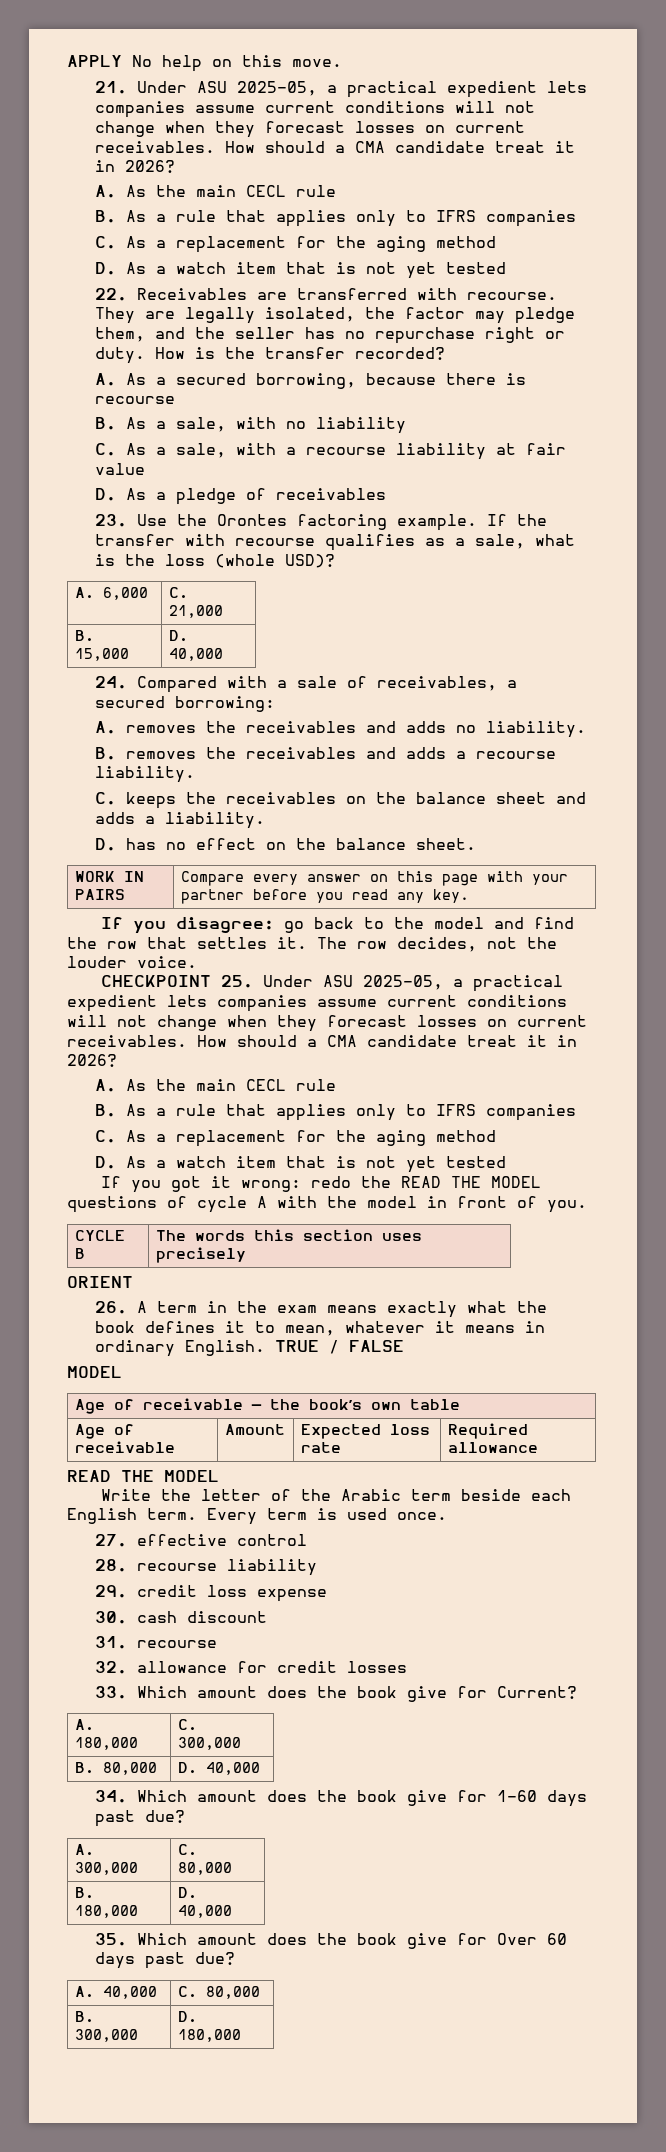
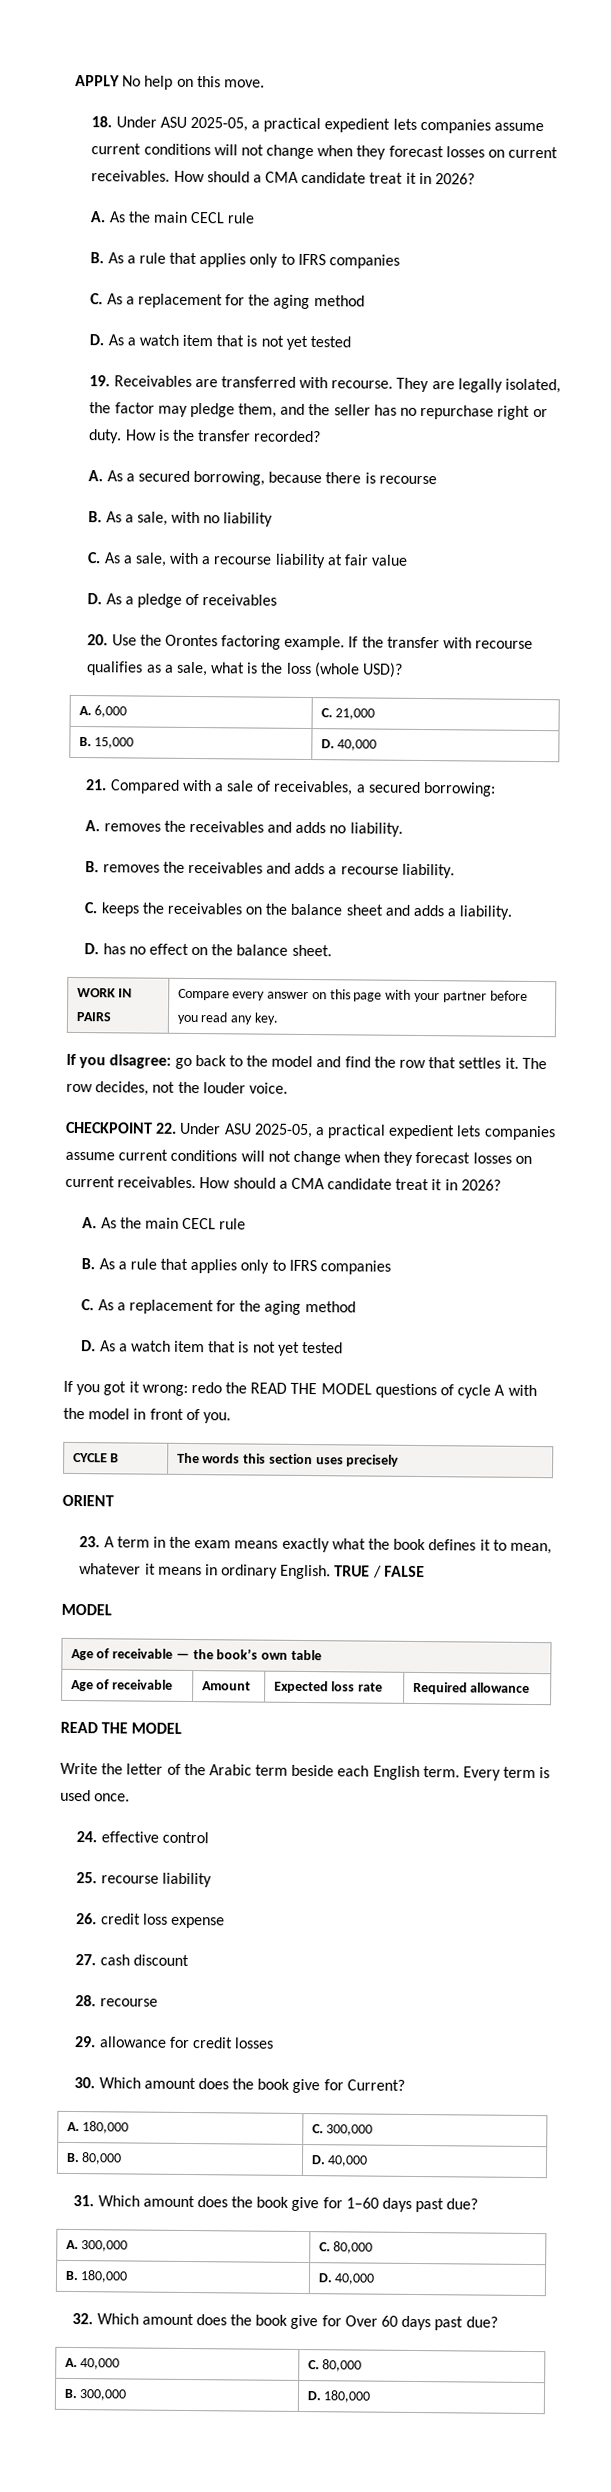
- 21. Under ASU 2025-05, a practical expedient lets companies assume current conditions will not change when they forecast losses on current receivables.
+ 18. Under ASU 2025-05, a practical expedient lets companies assume current conditions will not change when they forecast losses on current receivables.
- 22. Receivables are transferred with recourse.
+ 19. Receivables are transferred with recourse.
- 23. Use the Orontes factoring example.
+ 20. Use the Orontes factoring example.
- 24. Compared with a sale of receivables, a secured borrowing:
+ 21. Compared with a sale of receivables, a secured borrowing:
- CHECKPOINT 25. Under ASU 2025-05, a practical expedient lets companies assume current conditions will not change when they forecast losses on current receivables.
+ CHECKPOINT 22. Under ASU 2025-05, a practical expedient lets companies assume current conditions will not change when they forecast losses on current receivables.
- 26. A term in the exam means exactly what the book defines it to mean, whatever it means in ordinary English.
+ 23. A term in the exam means exactly what the book defines it to mean, whatever it means in ordinary English.
- 27. effective control
+ 24. effective control
- 28. recourse liability
+ 25. recourse liability
- 29. credit loss expense
+ 26. credit loss expense
- 30. cash discount
+ 27. cash discount
- 31. recourse
- 32. allowance for credit losses
+ 28. recourse
+ 29. allowance for credit losses
- 33. Which amount does the book give for Current?
+ 30. Which amount does the book give for Current?
- 34. Which amount does the book give for 1–60 days past due?
+ 31. Which amount does the book give for 1–60 days past due?
- 35. Which amount does the book give for Over 60 days past due?
+ 32. Which amount does the book give for Over 60 days past due?

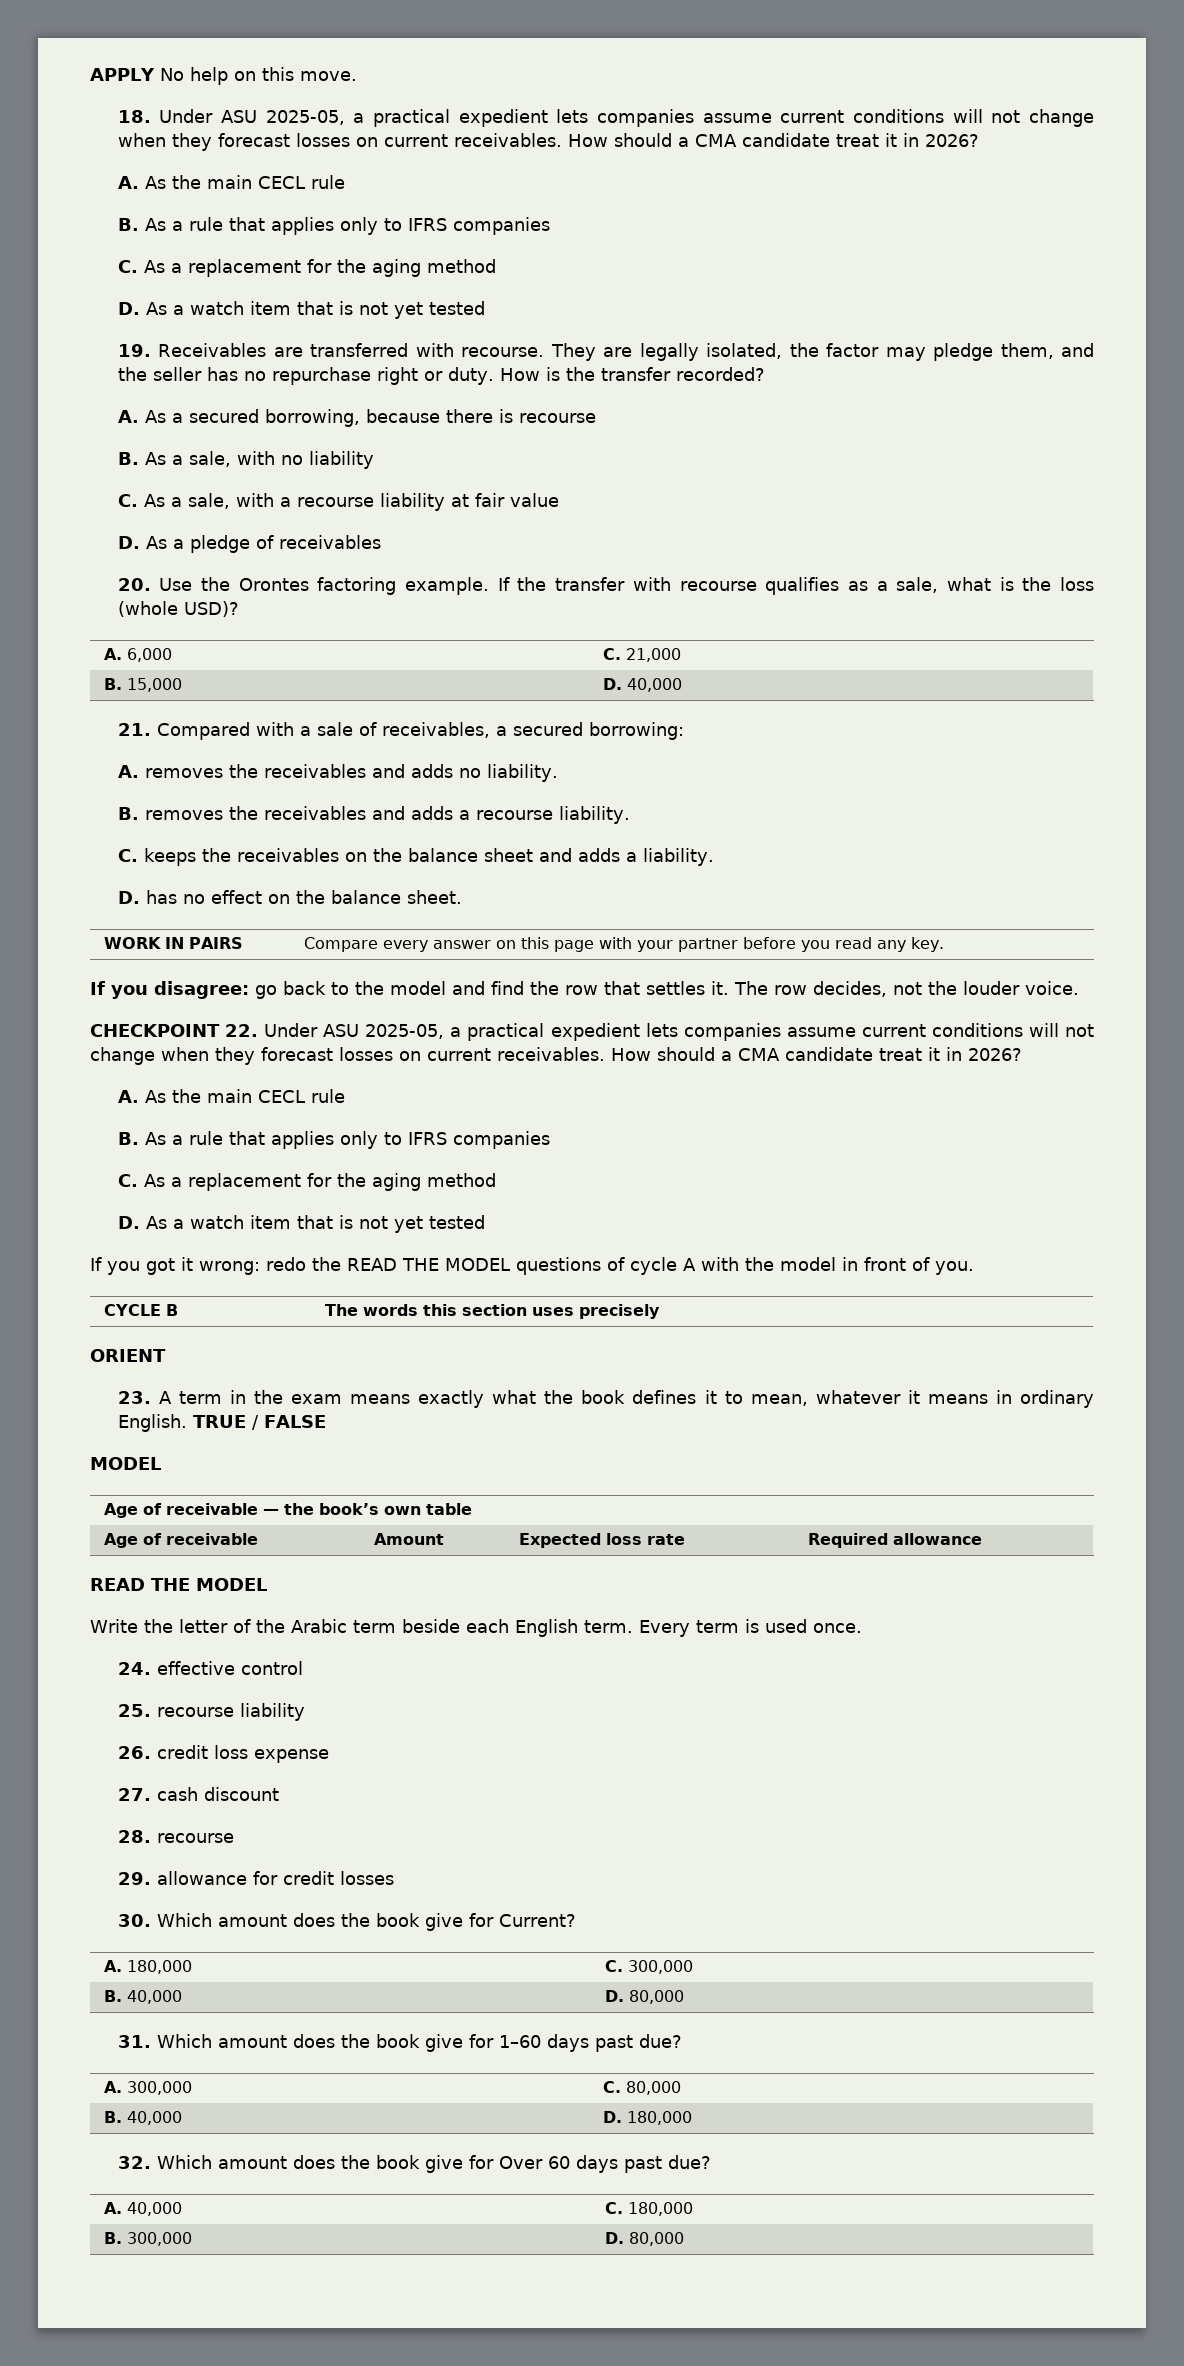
- B. 80,000 | D. 40,000
+ B. 40,000 | D. 80,000
- B. 180,000 | D. 40,000
+ B. 40,000 | D. 180,000
- A. 40,000 | C. 80,000
+ A. 40,000 | C. 180,000
- B. 300,000 | D. 180,000
+ B. 300,000 | D. 80,000

